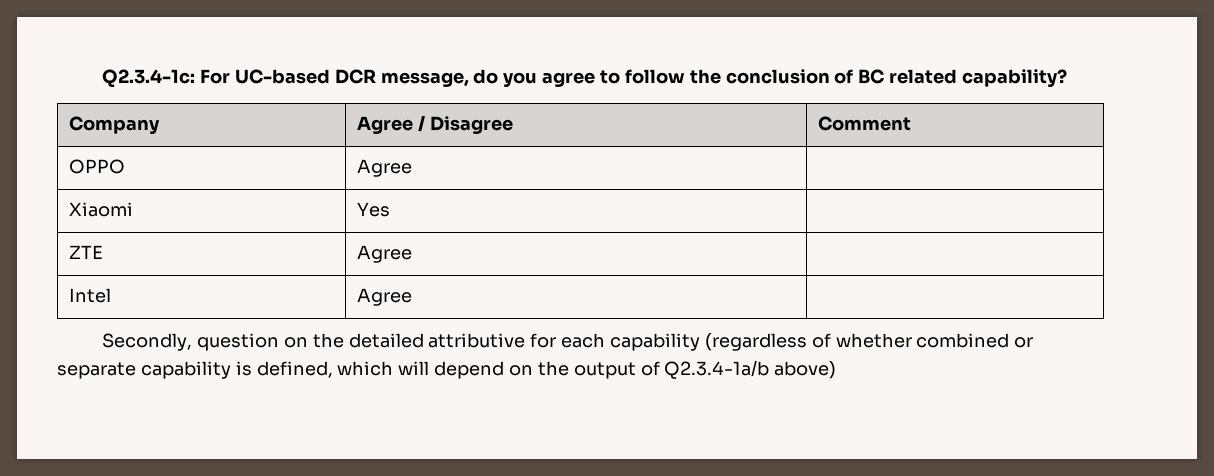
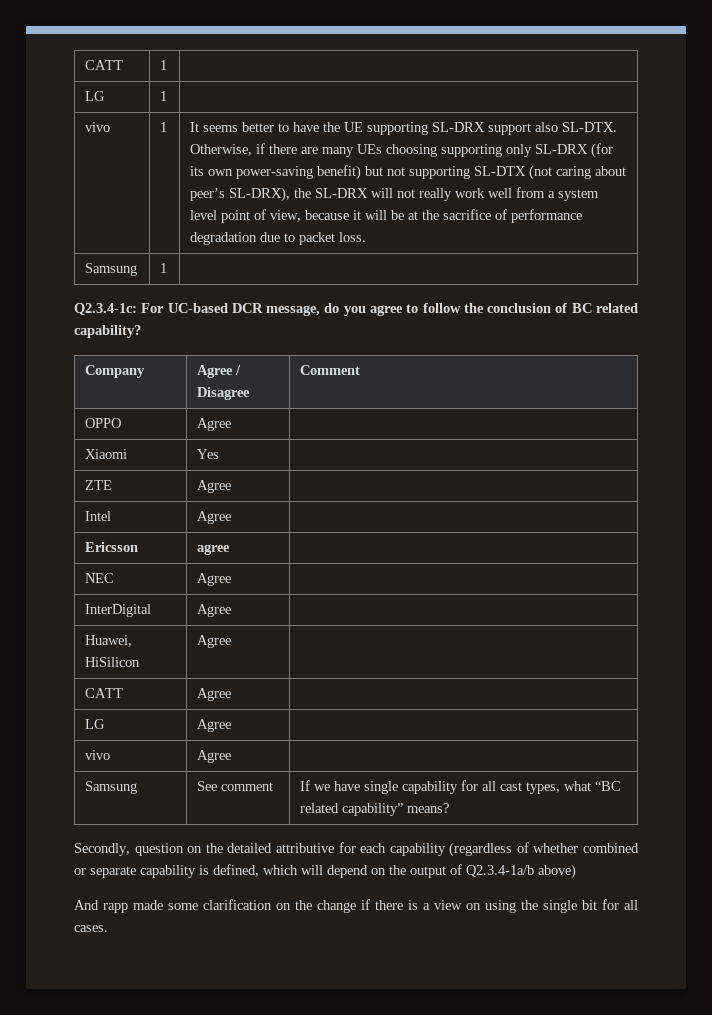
+ CATT | 1 |
+ LG | 1 |
+ vivo | 1 | It seems better to have the UE supporting SL-DRX support also SL-DTX. Otherwise, if there are many UEs choosing supporting only SL-DRX (for its own power-saving benefit) but not supporting SL-DTX (not caring about peer’s SL-DRX), the SL-DRX will not really work well from a system level point of view, because it will be at the sacrifice of performance degradation due to packet loss.
+ Samsung | 1 |
+ Ericsson | agree |
+ NEC | Agree |
+ InterDigital | Agree |
+ Huawei, HiSilicon | Agree |
+ CATT | Agree |
+ LG | Agree |
+ vivo | Agree |
+ Samsung | See comment | If we have single capability for all cast types, what “BC related capability” means?
+ And rapp made some clarification on the change if there is a view on using the single bit for all cases.

